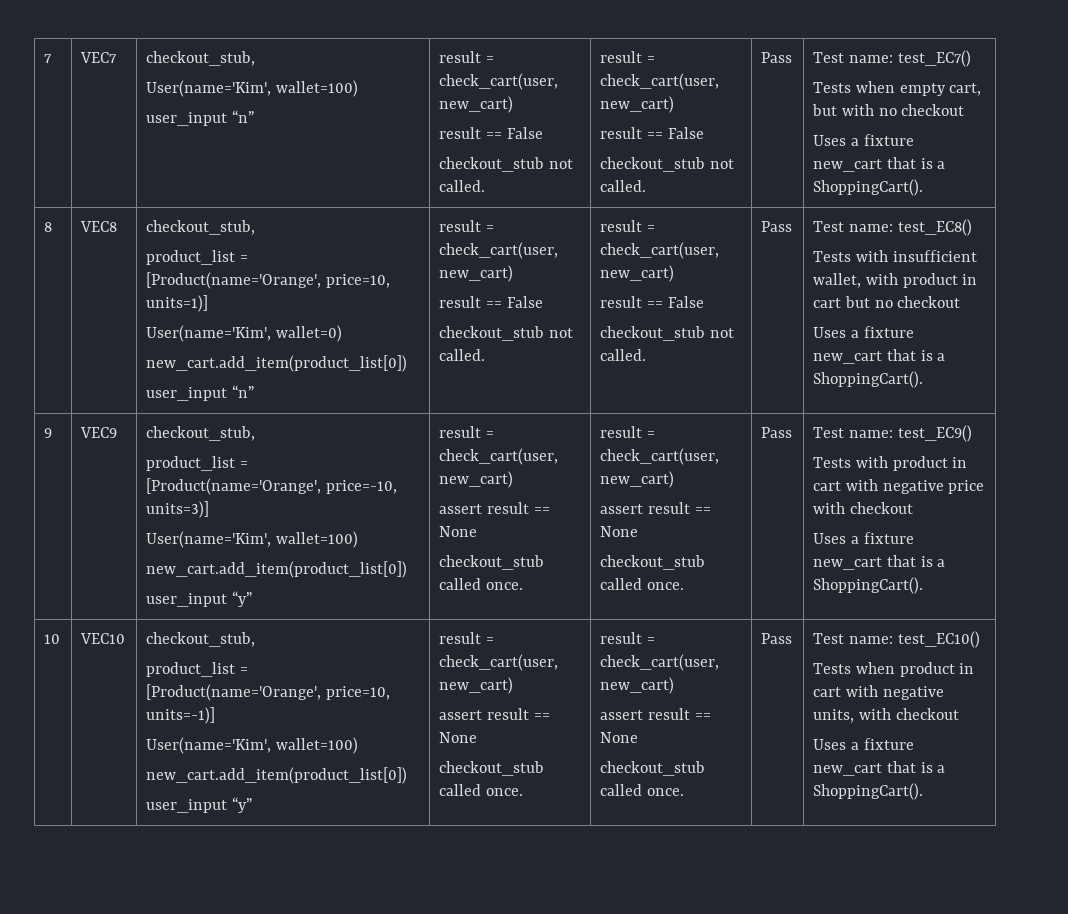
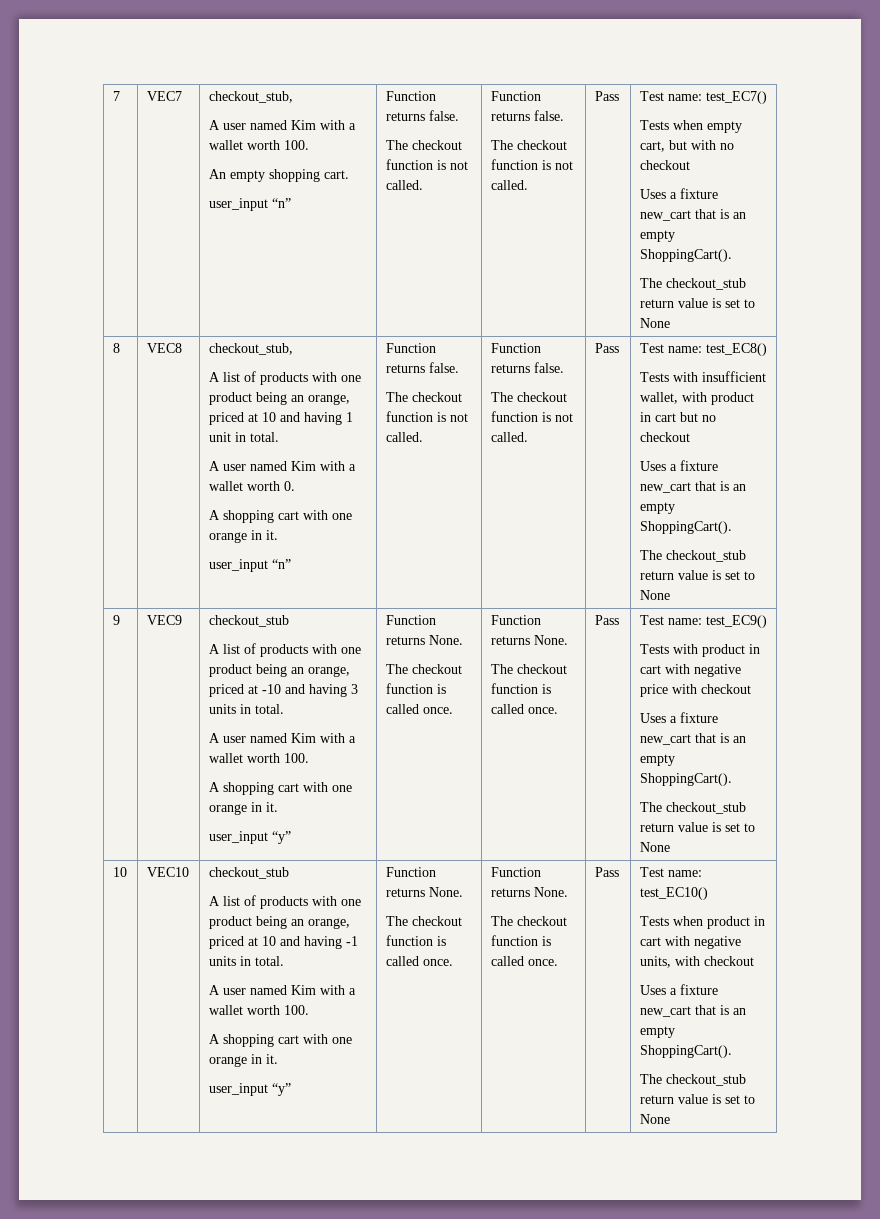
  VEC7 | checkout_stub,
- User(name='Kim', wallet=100)
- user_input “n” | result = check_cart(user, new_cart)
- result == False
- checkout_stub not called. | result = check_cart(user, new_cart)
- result == False
- checkout_stub not called.
+ A user named Kim with a wallet worth 100.
+ An empty shopping cart.
+ user_input “n” | Function returns false.
+ The checkout function is not called. | Function returns false.
+ The checkout function is not called.
  Tests when empty cart, but with no checkout
- Uses a fixture new_cart that is a ShoppingCart().
+ Uses a fixture new_cart that is an empty ShoppingCart().
+ The checkout_stub return value is set to None
  8 | VEC8 | checkout_stub,
- product_list = [Product(name='Orange', price=10, units=1)]
- User(name='Kim', wallet=0)
- new_cart.add_item(product_list[0])
- user_input “n” | result = check_cart(user, new_cart)
- result == False
- checkout_stub not called. | result = check_cart(user, new_cart)
- result == False
- checkout_stub not called.
+ A list of products with one product being an orange, priced at 10 and having 1 unit in total.
+ A user named Kim with a wallet worth 0.
+ A shopping cart with one orange in it.
+ user_input “n” | Function returns false.
+ The checkout function is not called. | Function returns false.
+ The checkout function is not called.
  Tests with insufficient wallet, with product in cart but no checkout
- Uses a fixture new_cart that is a ShoppingCart().
- 9 | VEC9 | checkout_stub,
- product_list = [Product(name='Orange', price=-10, units=3)]
- User(name='Kim', wallet=100)
- new_cart.add_item(product_list[0])
- user_input “y” | result = check_cart(user, new_cart)
- assert result == None
- checkout_stub called once. | result = check_cart(user, new_cart)
- assert result == None
- checkout_stub called once.
+ Uses a fixture new_cart that is an empty ShoppingCart().
+ The checkout_stub return value is set to None
+ 9 | VEC9 | checkout_stub
+ A list of products with one product being an orange, priced at -10 and having 3 units in total.
+ A user named Kim with a wallet worth 100.
+ A shopping cart with one orange in it.
+ user_input “y” | Function returns None.
+ The checkout function is called once. | Function returns None.
+ The checkout function is called once.
  Tests with product in cart with negative price with checkout
- Uses a fixture new_cart that is a ShoppingCart().
- 10 | VEC10 | checkout_stub,
- product_list = [Product(name='Orange', price=10, units=-1)]
- User(name='Kim', wallet=100)
- new_cart.add_item(product_list[0])
- user_input “y” | result = check_cart(user, new_cart)
- assert result == None
- checkout_stub called once. | result = check_cart(user, new_cart)
- assert result == None
- checkout_stub called once.
+ Uses a fixture new_cart that is an empty ShoppingCart().
+ The checkout_stub return value is set to None
+ 10 | VEC10 | checkout_stub
+ A list of products with one product being an orange, priced at 10 and having -1 units in total.
+ A user named Kim with a wallet worth 100.
+ A shopping cart with one orange in it.
+ user_input “y” | Function returns None.
+ The checkout function is called once. | Function returns None.
+ The checkout function is called once.
  Tests when product in cart with negative units, with checkout
- Uses a fixture new_cart that is a ShoppingCart().
+ Uses a fixture new_cart that is an empty ShoppingCart().
+ The checkout_stub return value is set to None

